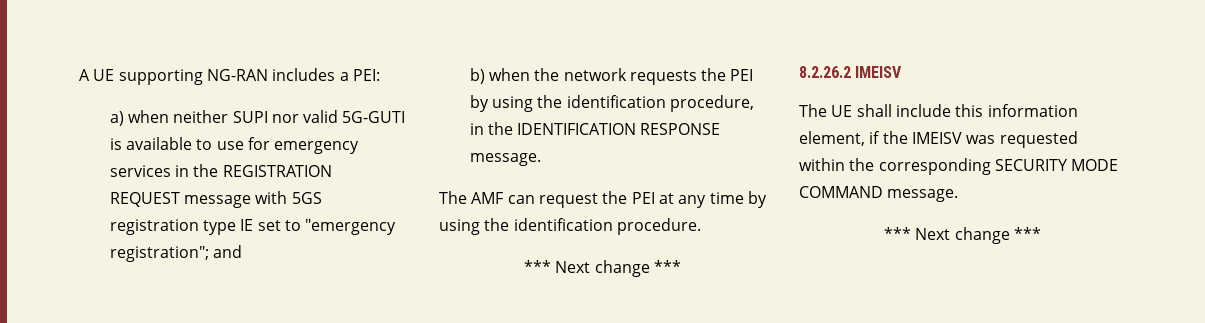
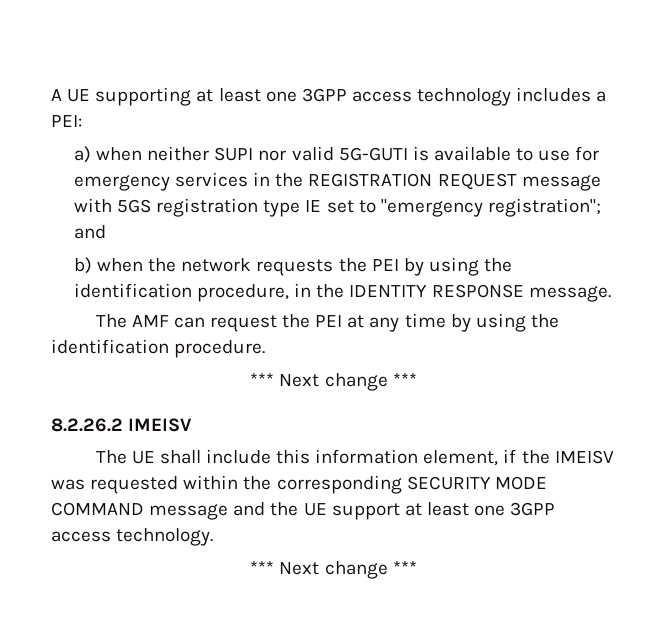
- A UE supporting NG-RAN includes a PEI:
+ A UE supporting at least one 3GPP access technology includes a PEI:
- b) when the network requests the PEI by using the identification procedure, in the IDENTIFICATION RESPONSE message.
+ b) when the network requests the PEI by using the identification procedure, in the IDENTITY RESPONSE message.
- The UE shall include this information element, if the IMEISV was requested within the corresponding SECURITY MODE COMMAND message.
+ The UE shall include this information element, if the IMEISV was requested within the corresponding SECURITY MODE COMMAND message and the UE support at least one 3GPP access technology.

